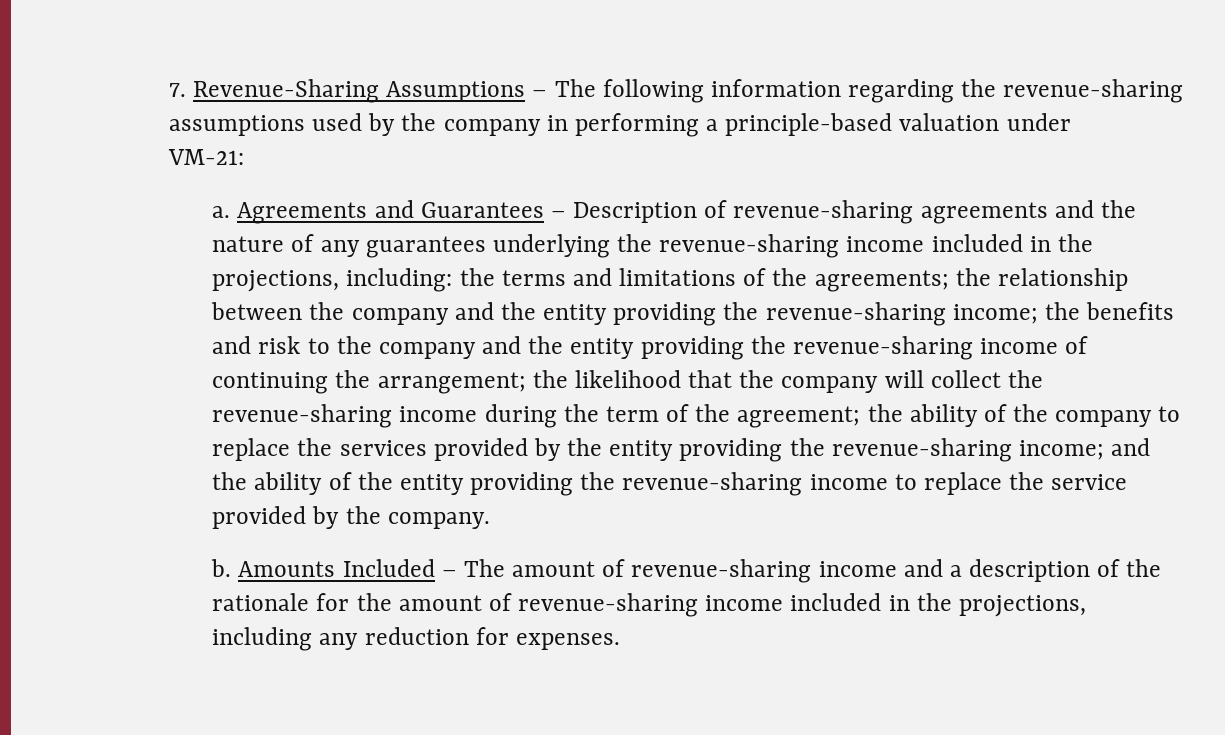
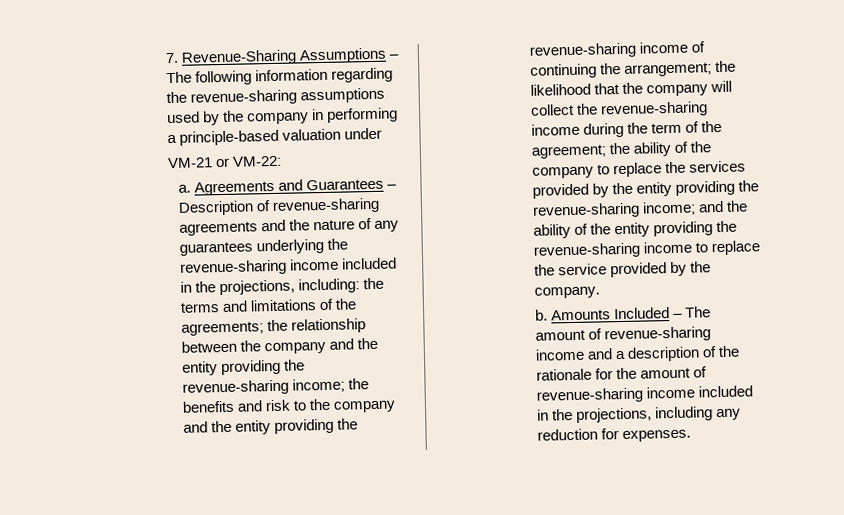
- VM-21:
+ VM-21 or VM-22:

